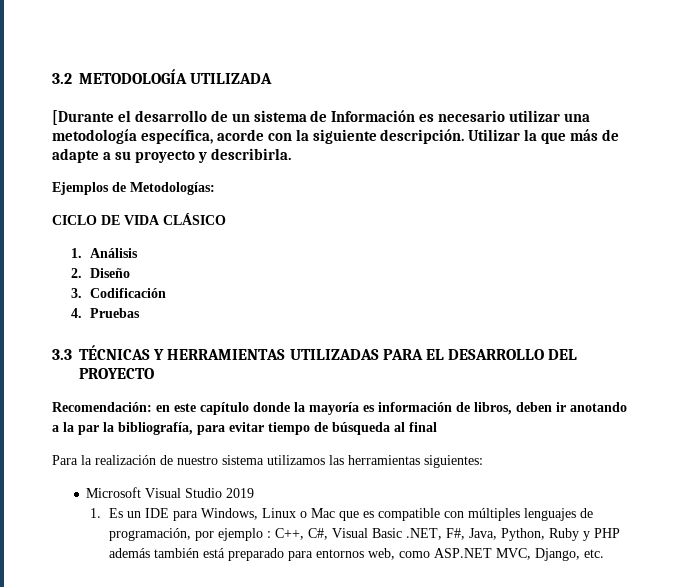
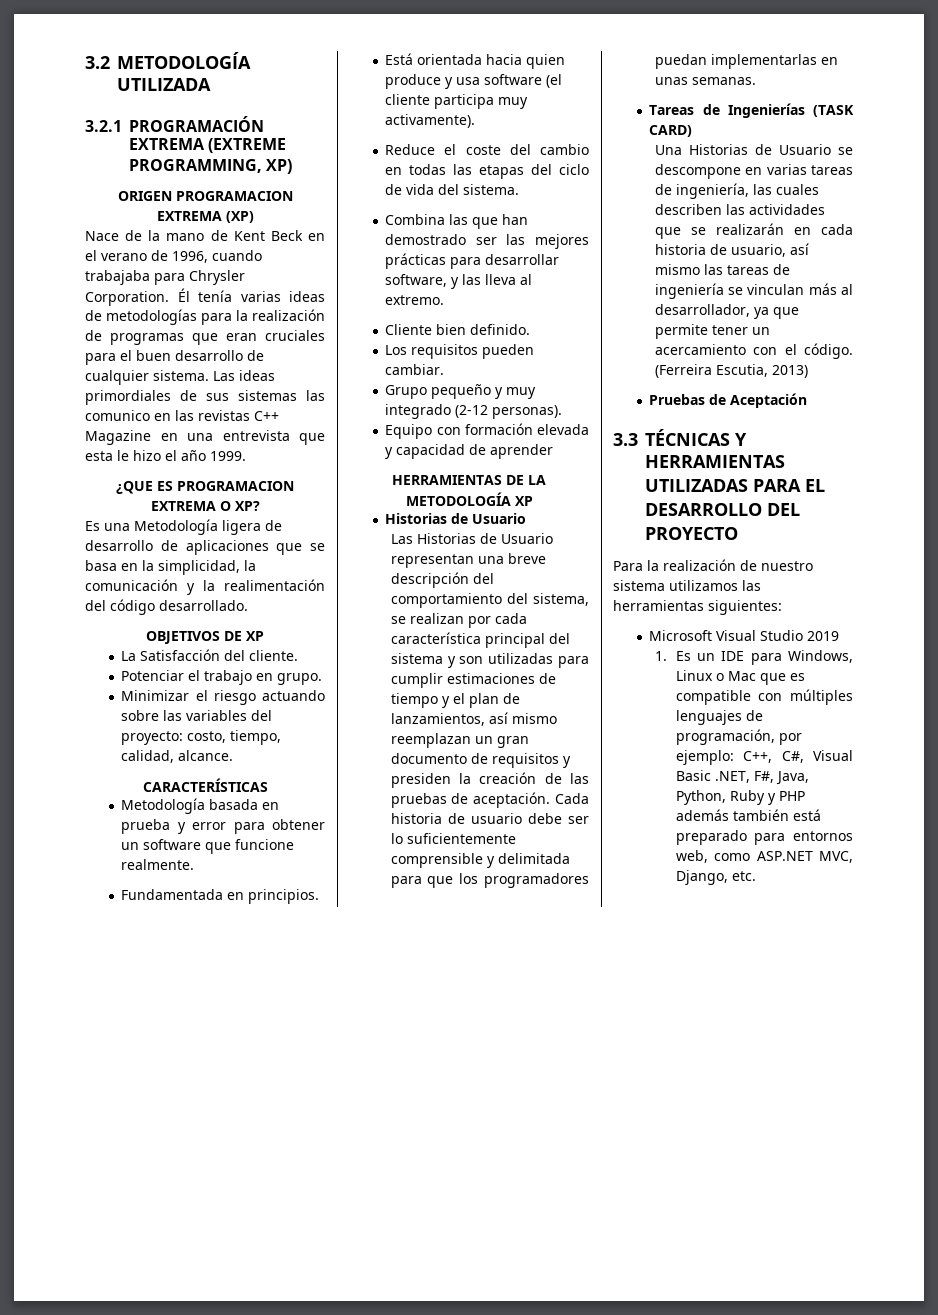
- [Durante el desarrollo de un sistema de Información es necesario utilizar una metodología específica, acorde con la siguiente descripción. Utilizar la que más de adapte a su proyecto y describirla.
- Ejemplos de Metodologías:
- CICLO DE VIDA CLÁSICO
- 1. Análisis
- 2. Diseño
- 3. Codificación
- 4. Pruebas
+ 3.2.1 PROGRAMACIÓN EXTREMA (EXTREME PROGRAMMING, XP)
+ ORIGEN PROGRAMACION EXTREMA (XP)
+ Nace de la mano de Kent Beck en el verano de 1996, cuando trabajaba para Chrysler Corporation. Él tenía varias ideas de metodologías para la realización de programas que eran cruciales para el buen desarrollo de cualquier sistema. Las ideas primordiales de sus sistemas las comunico en las revistas C++ Magazine en una entrevista que esta le hizo el año 1999.
+ ¿QUE ES PROGRAMACION EXTREMA O XP?
+ Es una Metodología ligera de desarrollo de aplicaciones que se basa en la simplicidad, la comunicación y la realimentación del código desarrollado.
+ OBJETIVOS DE XP
+ La Satisfacción del cliente.
+ Potenciar el trabajo en grupo.
+ Minimizar el riesgo actuando sobre las variables del proyecto: costo, tiempo, calidad, alcance.
+ CARACTERÍSTICAS
+ Metodología basada en prueba y error para obtener un software que funcione realmente.
+ Fundamentada en principios.
+ Está orientada hacia quien produce y usa software (el cliente participa muy activamente).
+ Reduce el coste del cambio en todas las etapas del ciclo de vida del sistema.
+ Combina las que han demostrado ser las mejores prácticas para desarrollar software, y las lleva al extremo.
+ Cliente bien definido.
+ Los requisitos pueden cambiar.
+ Grupo pequeño y muy integrado (2-12 personas).
+ Equipo con formación elevada y capacidad de aprender
+ HERRAMIENTAS DE LA METODOLOGÍA XP
+ Historias de Usuario
+ Las Historias de Usuario representan una breve descripción del comportamiento del sistema, se realizan por cada característica principal del sistema y son utilizadas para cumplir estimaciones de tiempo y el plan de lanzamientos, así mismo reemplazan un gran documento de requisitos y presiden la creación de las pruebas de aceptación. Cada historia de usuario debe ser lo suficientemente comprensible y delimitada para que los programadores puedan implementarlas en unas semanas.
+ Tareas de Ingenierías (TASK CARD)
+ Una Historias de Usuario se descompone en varias tareas de ingeniería, las cuales describen las actividades que se realizarán en cada historia de usuario, así mismo las tareas de ingeniería se vinculan más al desarrollador, ya que permite tener un acercamiento con el código. (Ferreira Escutia, 2013)
+ Pruebas de Aceptación
- Recomendación: en este capítulo donde la mayoría es información de libros, deben ir anotando a la par la bibliografía, para evitar tiempo de búsqueda al final
- 1. Es un IDE para Windows, Linux o Mac que es compatible con múltiples lenguajes de programación, por ejemplo : C++, C#, Visual Basic .NET, F#, Java, Python, Ruby y PHP además también está preparado para entornos web, como ASP.NET MVC, Django, etc.
+ 1. Es un IDE para Windows, Linux o Mac que es compatible con múltiples lenguajes de programación, por ejemplo: C++, C#, Visual Basic .NET, F#, Java, Python, Ruby y PHP además también está preparado para entornos web, como ASP.NET MVC, Django, etc.

